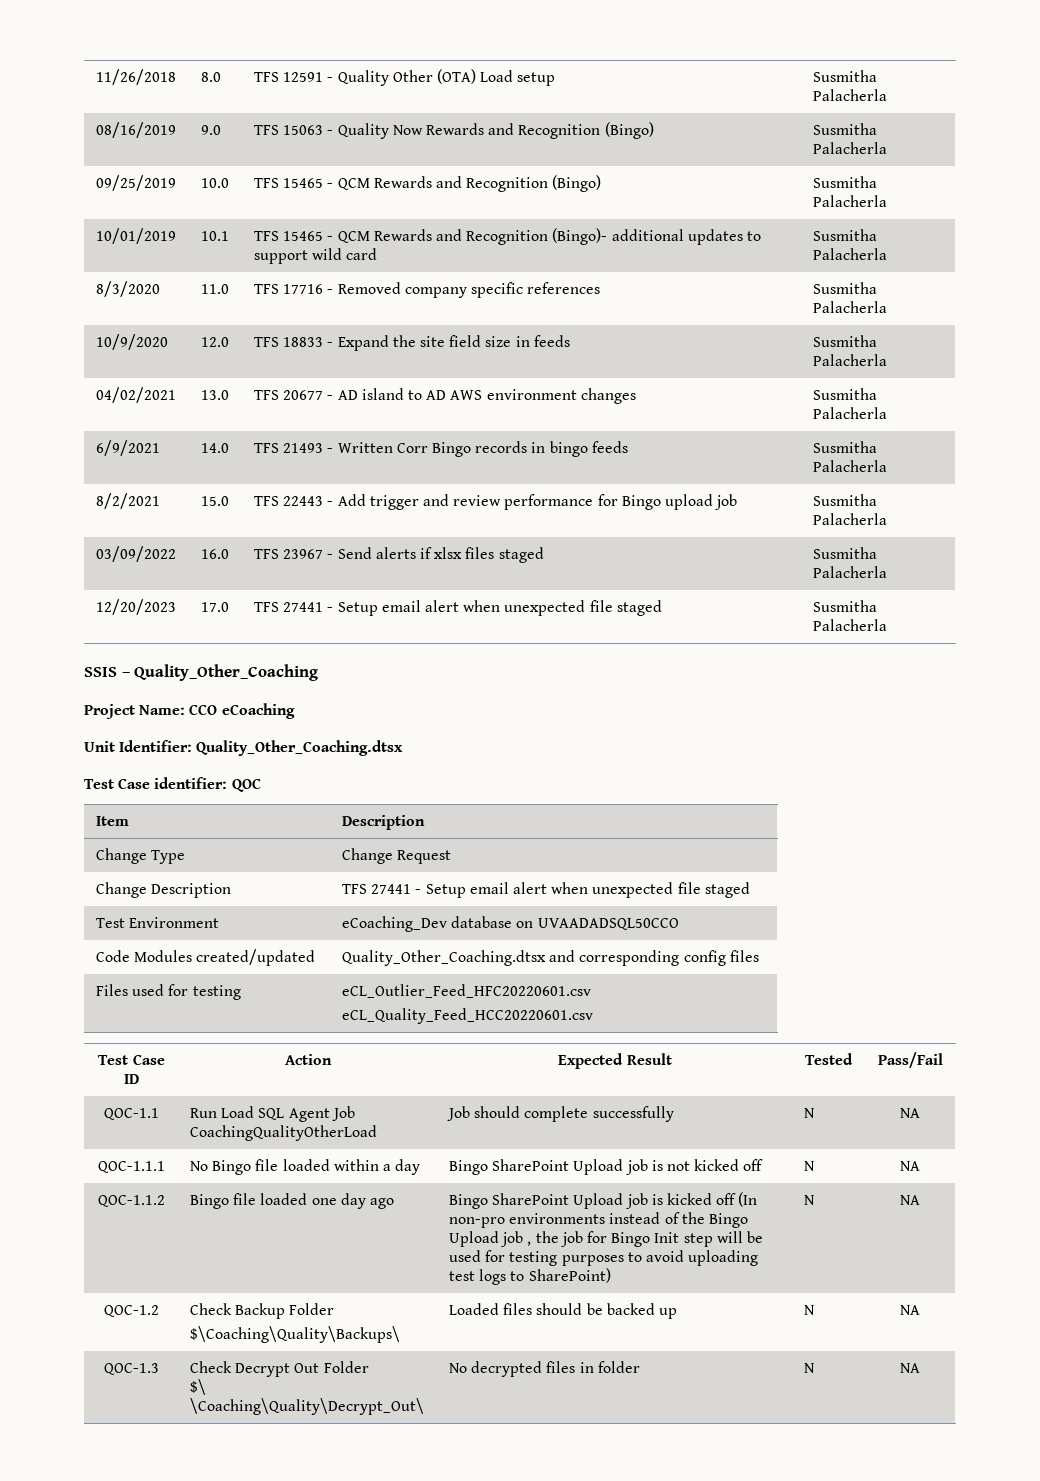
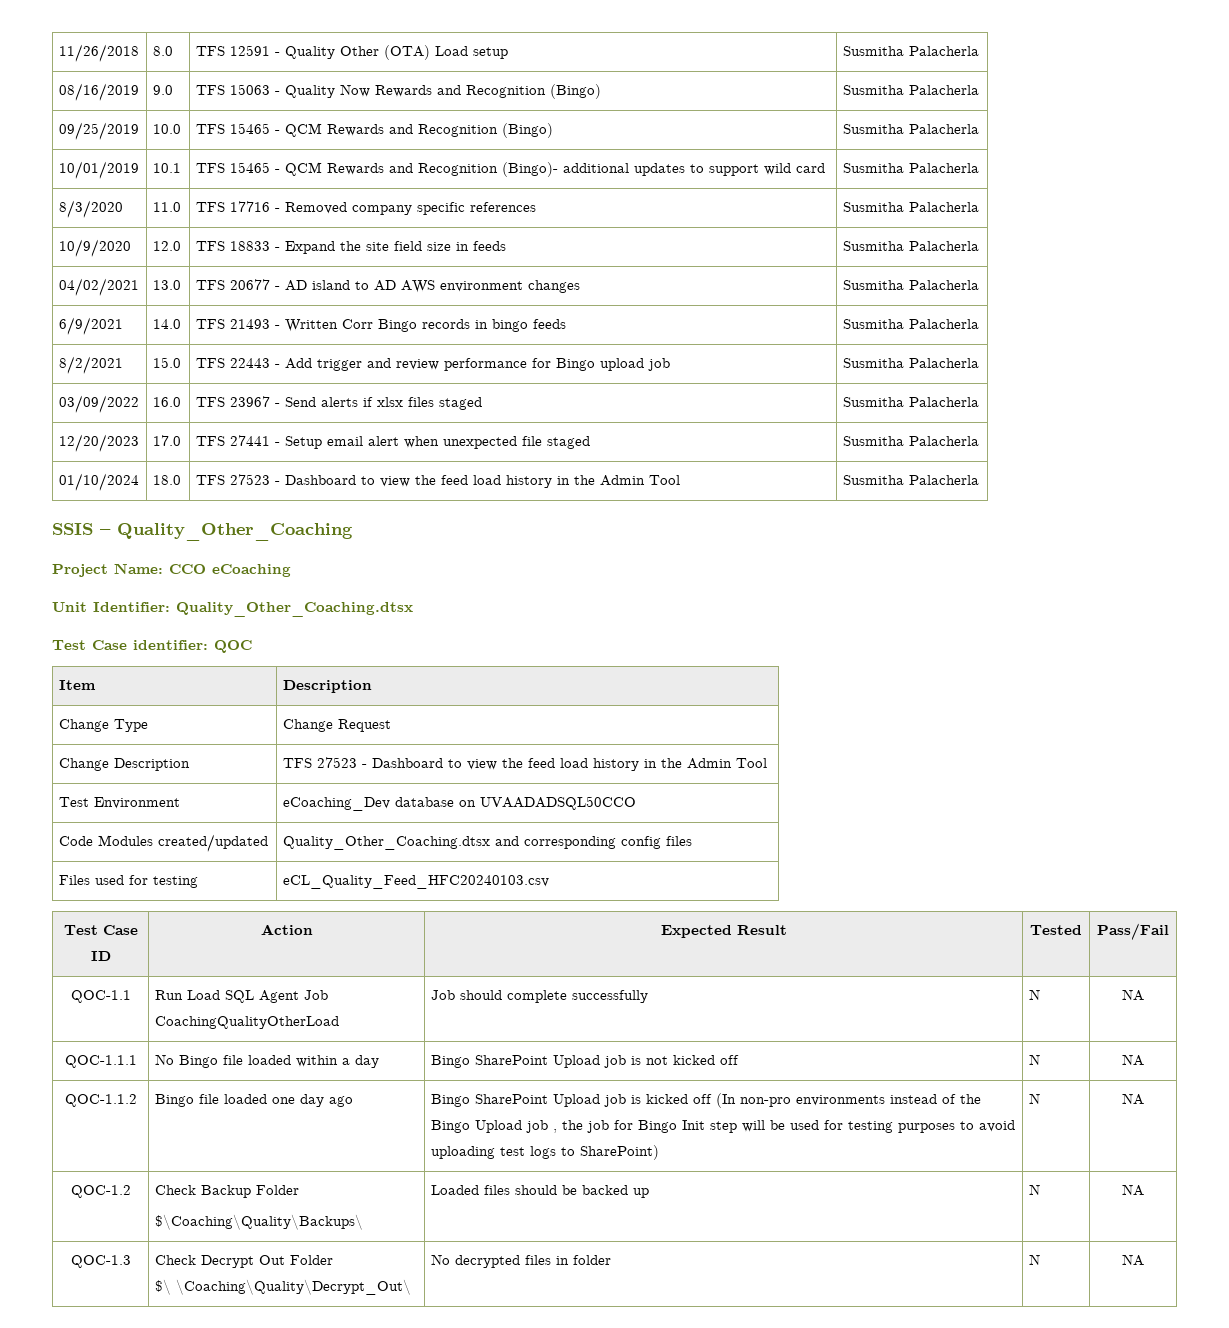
+ 01/10/2024 | 18.0 | TFS 27523 - Dashboard to view the feed load history in the Admin Tool | Susmitha Palacherla
- Change Description | TFS 27441 - Setup email alert when unexpected file staged
+ Change Description | TFS 27523 - Dashboard to view the feed load history in the Admin Tool
- Files used for testing | eCL_Outlier_Feed_HFC20220601.csv
- eCL_Quality_Feed_HCC20220601.csv
+ Files used for testing | eCL_Quality_Feed_HFC20240103.csv

